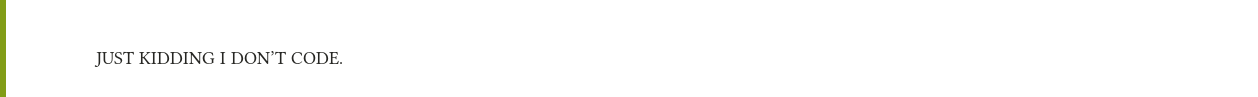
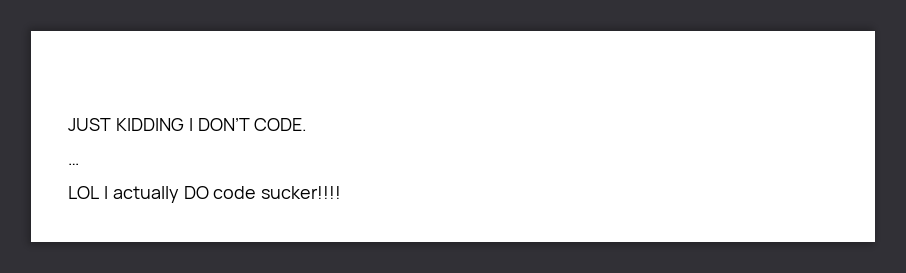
+ …
+ LOL I actually DO code sucker!!!!

